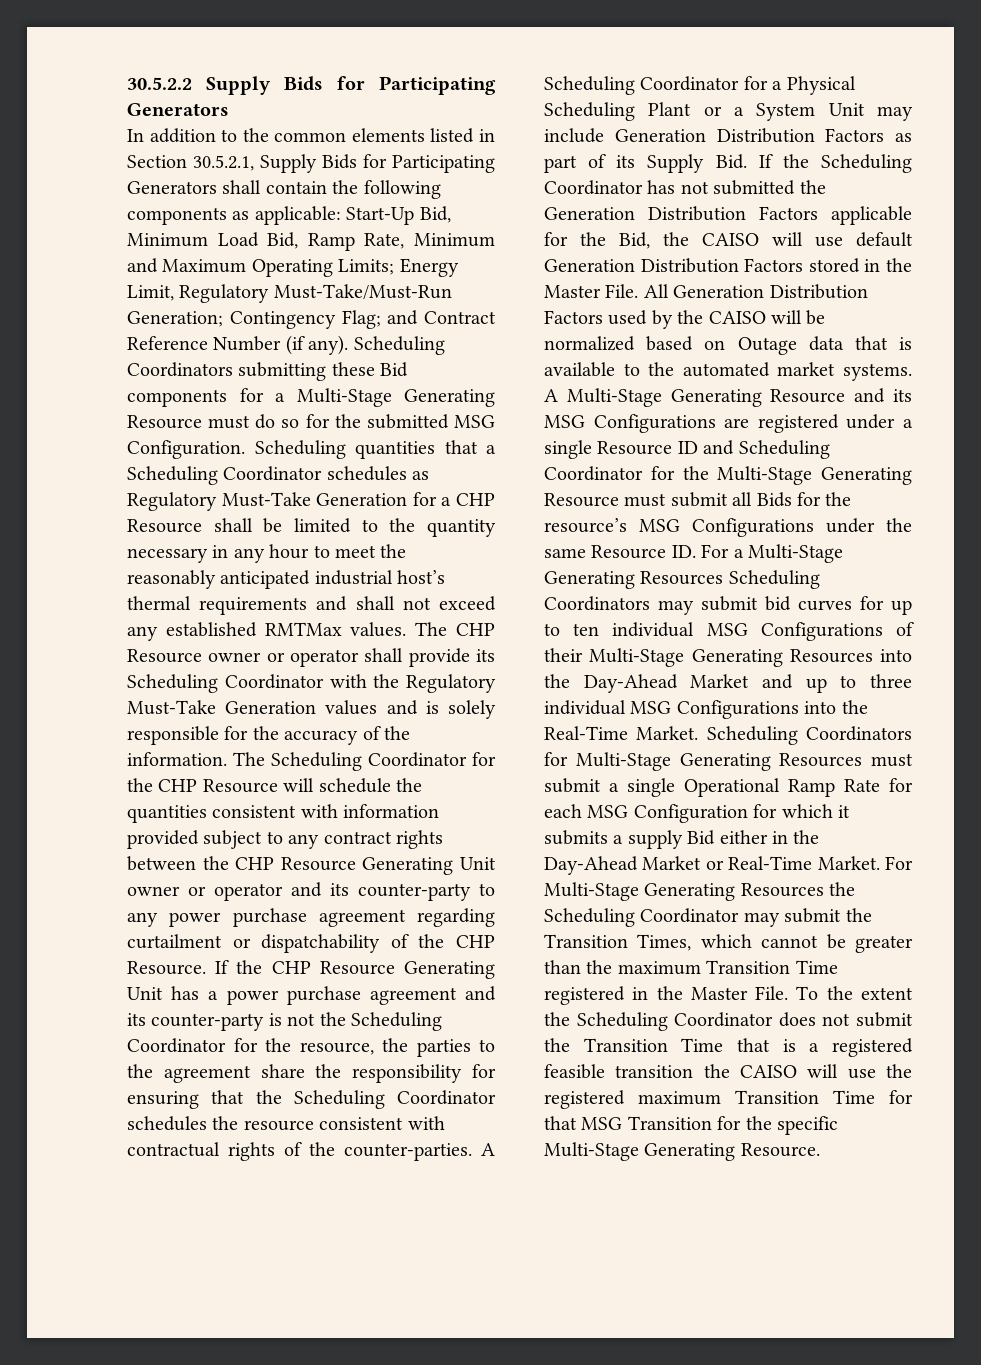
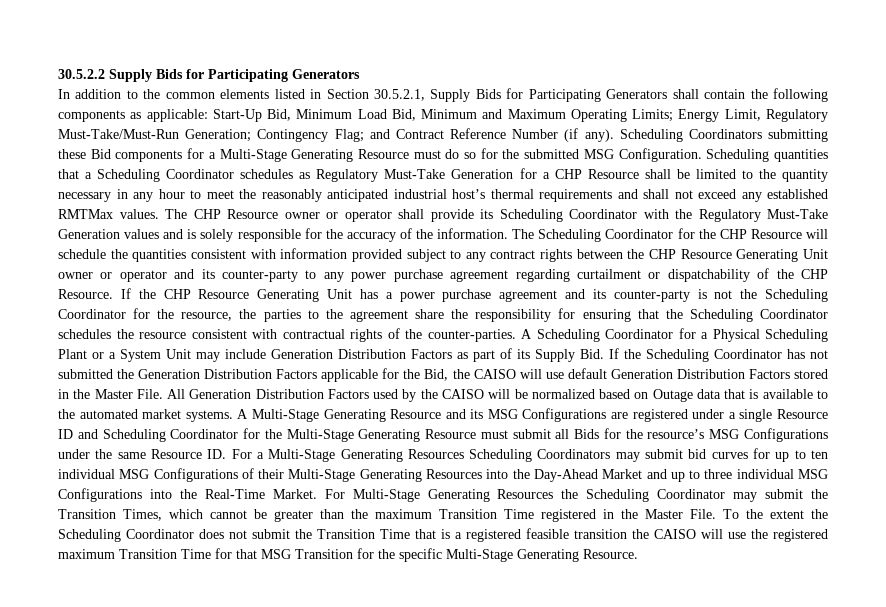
- In addition to the common elements listed in Section 30.5.2.1, Supply Bids for Participating Generators shall contain the following components as applicable: Start-Up Bid, Minimum Load Bid, Ramp Rate, Minimum and Maximum Operating Limits; Energy Limit, Regulatory Must-Take/Must-Run Generation; Contingency Flag; and Contract Reference Number (if any).
+ In addition to the common elements listed in Section 30.5.2.1, Supply Bids for Participating Generators shall contain the following components as applicable: Start-Up Bid, Minimum Load Bid, Minimum and Maximum Operating Limits; Energy Limit, Regulatory Must-Take/Must-Run Generation; Contingency Flag; and Contract Reference Number (if any).
- Scheduling Coordinators for Multi-Stage Generating Resources must submit a single Operational Ramp Rate for each MSG Configuration for which it submits a supply Bid either in the Day-Ahead Market or Real-Time Market.

